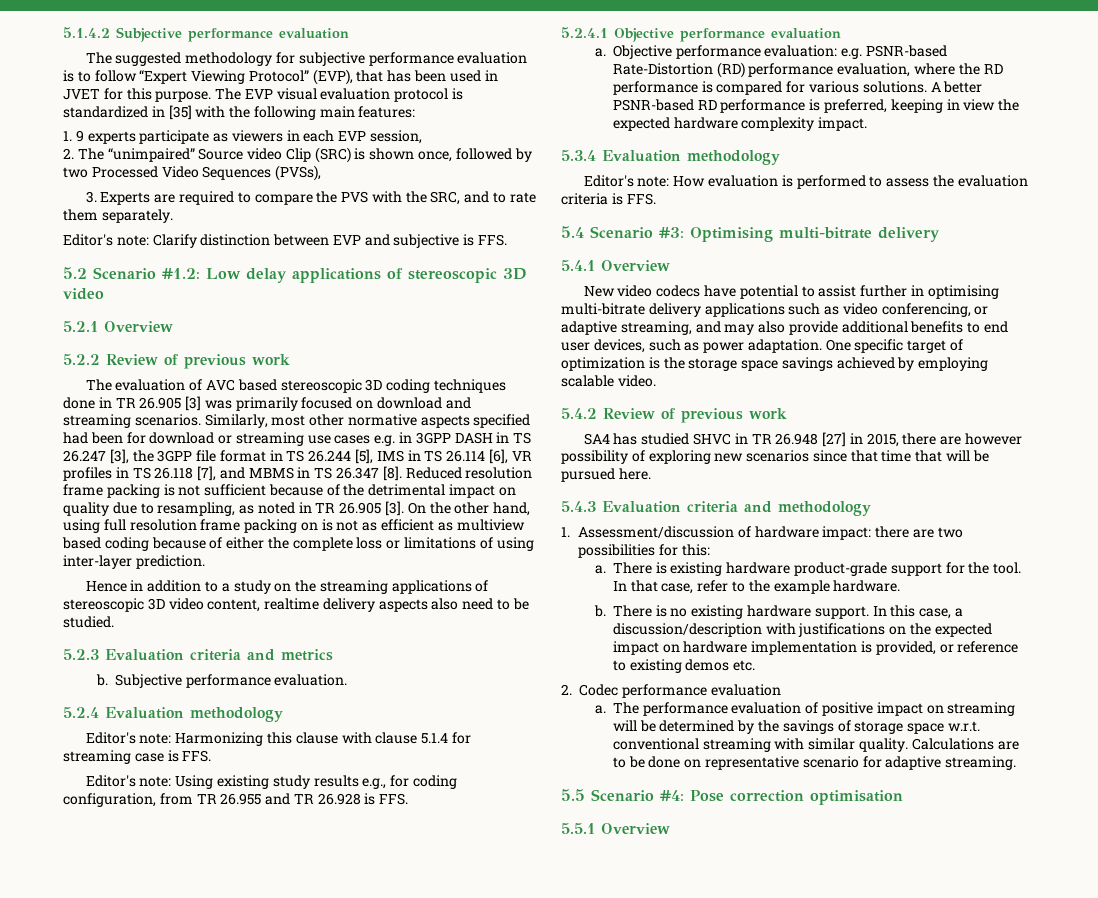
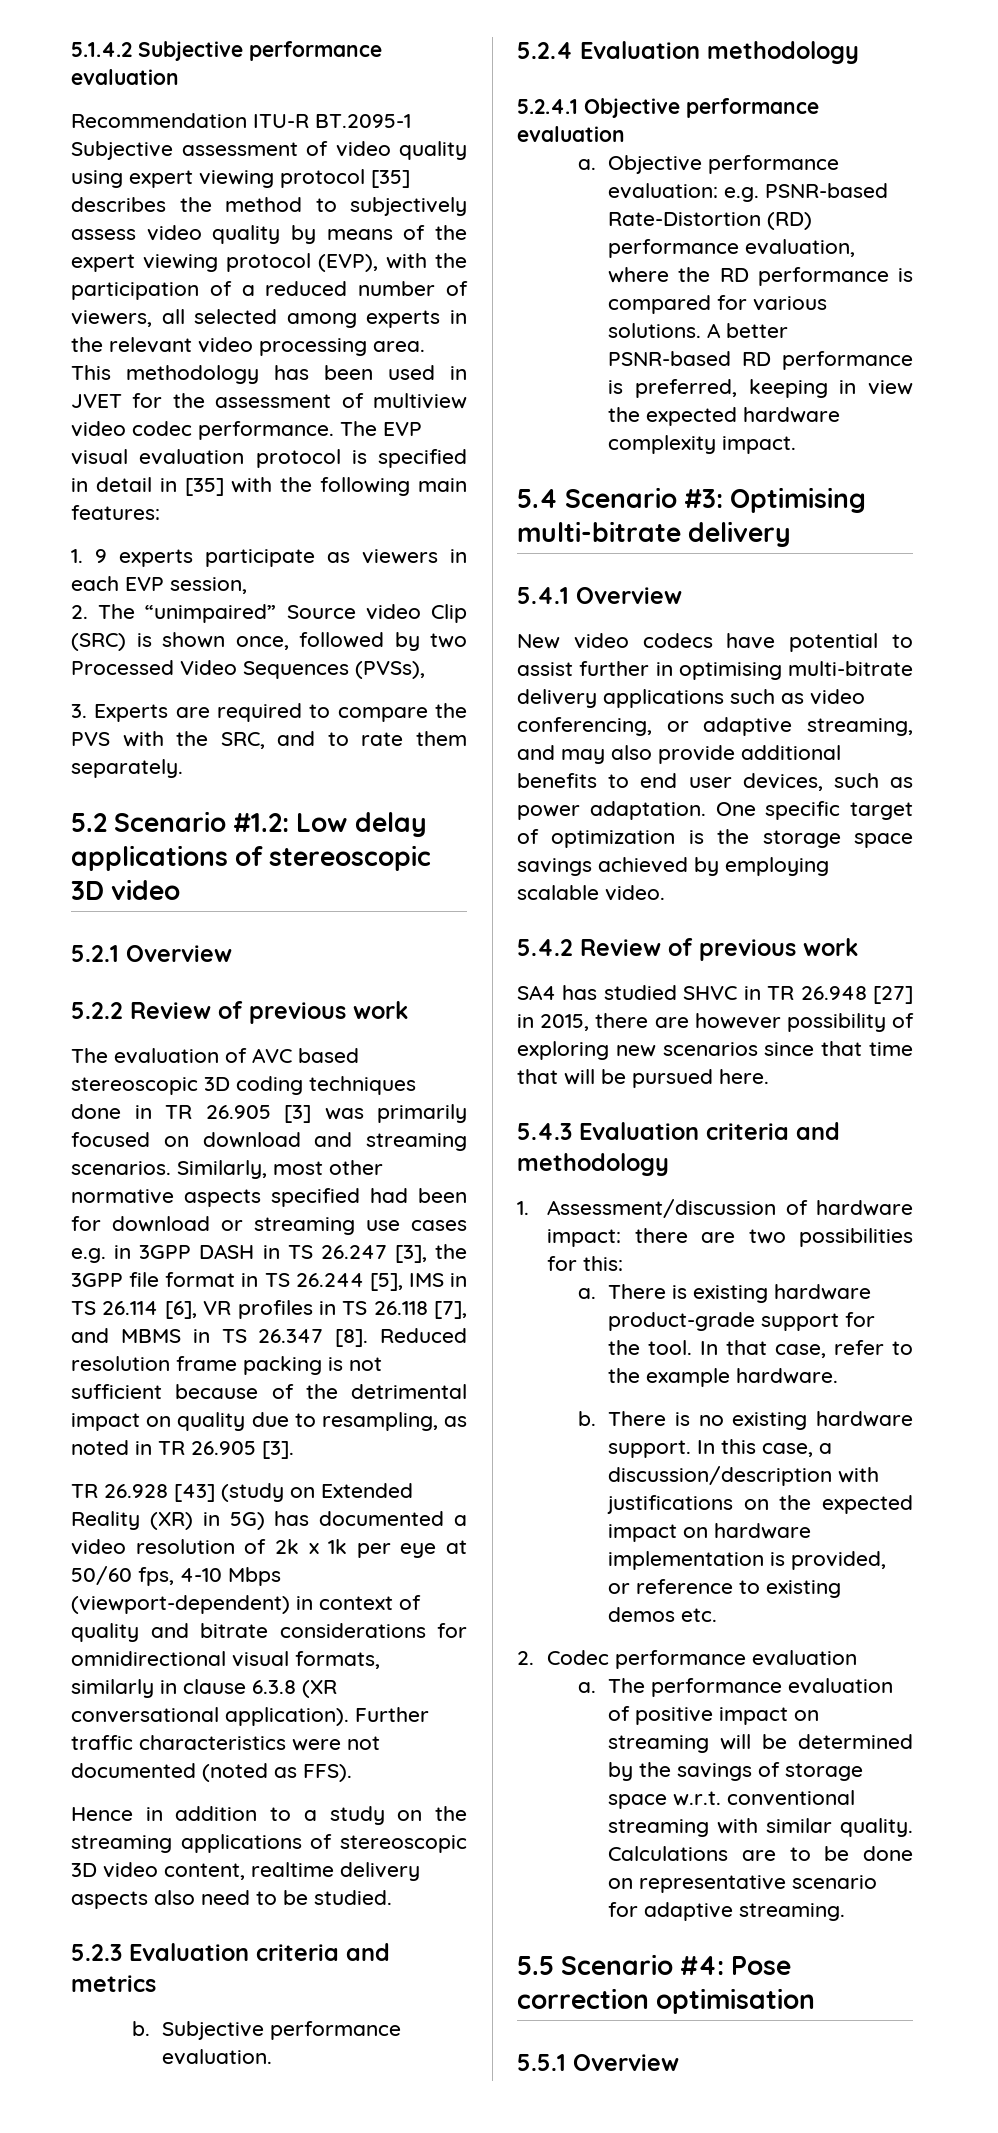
- The suggested methodology for subjective performance evaluation is to follow “Expert Viewing Protocol” (EVP), that has been used in JVET for this purpose.
+ Recommendation ITU-R BT.2095-1 Subjective assessment of video quality using expert viewing protocol [35] describes the method to subjectively assess video quality by means of the expert viewing protocol (EVP), with the participation of a reduced number of viewers, all selected among experts in the relevant video processing area. This methodology has been used in JVET for the assessment of multiview video codec performance.
- The EVP visual evaluation protocol is standardized in [35] with the following main features:
+ The EVP visual evaluation protocol is specified in detail in [35] with the following main features:
- Editor's note: Clarify distinction between EVP and subjective is FFS.
- Reduced resolution frame packing is not sufficient because of the detrimental impact on quality due to resampling, as noted in TR 26.905 [3]. On the other hand, using full resolution frame packing on is not as efficient as multiview based coding because of either the complete loss or limitations of using inter-layer prediction.
+ Reduced resolution frame packing is not sufficient because of the detrimental impact on quality due to resampling, as noted in TR 26.905 [3].
+ TR 26.928 [43] (study on Extended Reality (XR) in 5G) has documented a video resolution of 2k x 1k per eye at 50/60 fps, 4-10 Mbps (viewport-dependent) in context of quality and bitrate considerations for omnidirectional visual formats, similarly in clause 6.3.8 (XR conversational application). Further traffic characteristics were not documented (noted as FFS).
- Editor's note: Harmonizing this clause with clause 5.1.4 for streaming case is FFS.
- Editor's note: Using existing study results e.g., for coding configuration, from TR 26.955 and TR 26.928 is FFS.
- 5.3.4 Evaluation methodology
- Editor's note: How evaluation is performed to assess the evaluation criteria is FFS.

